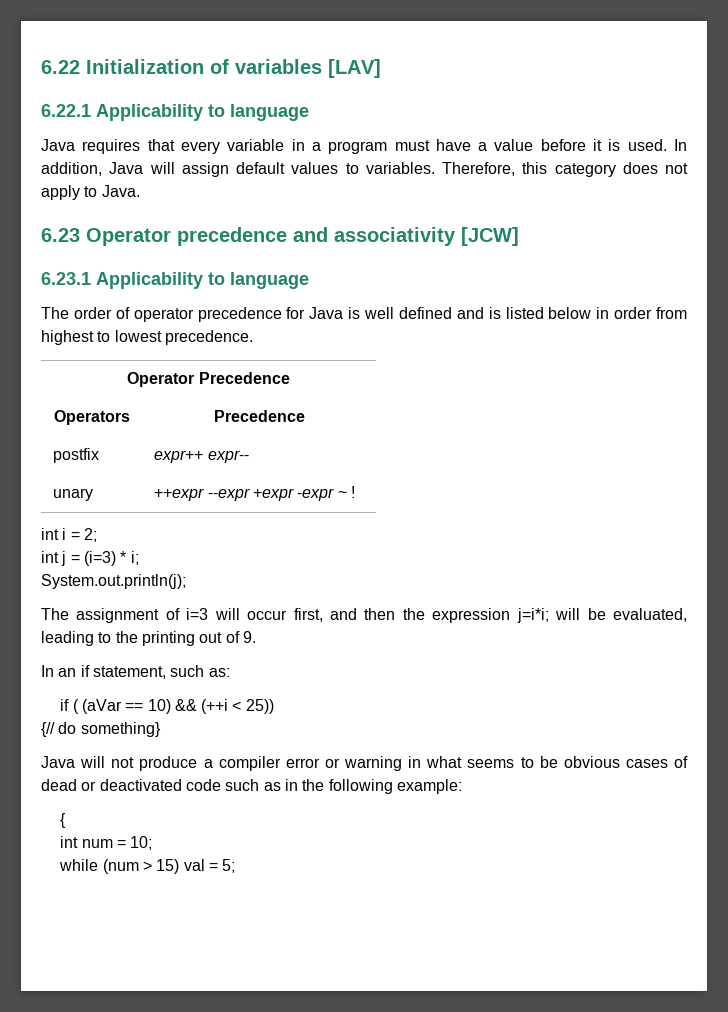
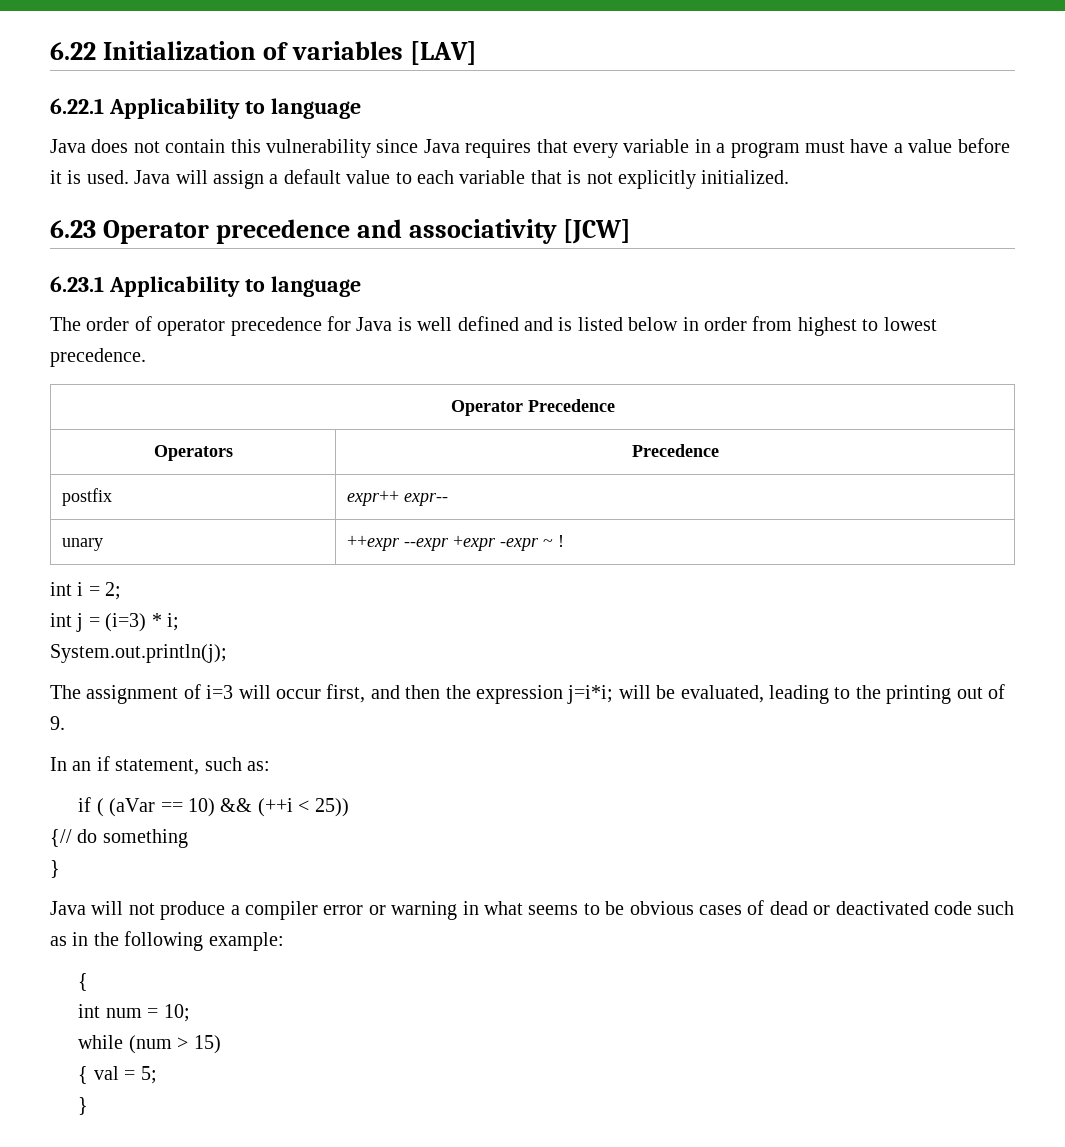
- Java requires that every variable in a program must have a value before it is used.
+ Java does not contain this vulnerability since Java requires that every variable in a program must have a value before it is used.
- In addition, Java will assign default values to variables. Therefore, this category does not apply to Java.
+ Java will assign a default value to each variable that is not explicitly initialized.
- {// do something}
+ {// do something
+ }
- while (num > 15) val = 5;
+ while (num > 15)
+ { val = 5;
+ }

